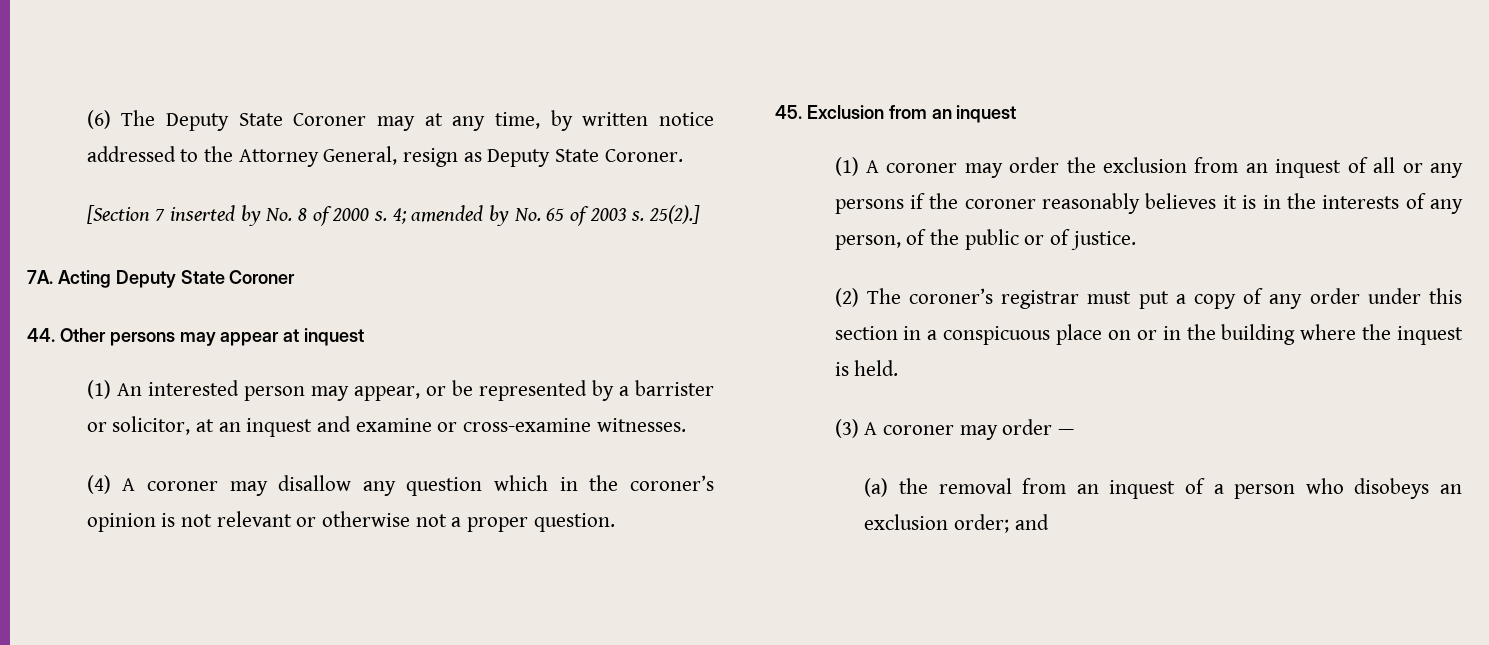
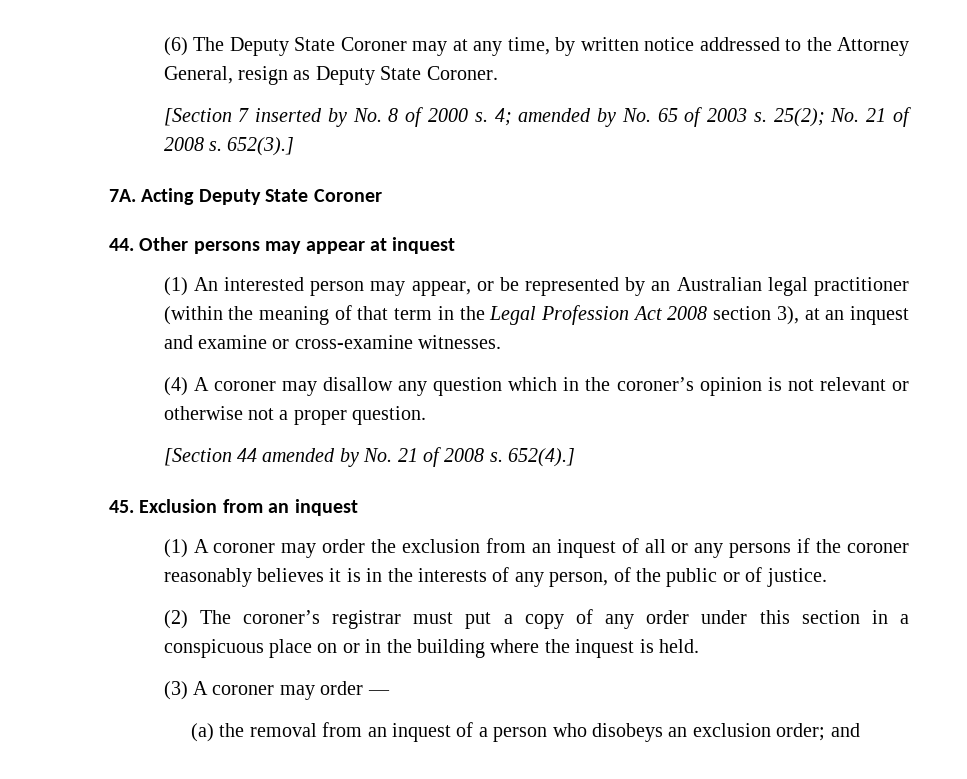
- 25(2).]
+ 25(2); No. 21 of 2008 s. 652(3).]
- (1) An interested person may appear, or be represented by a barrister or solicitor, at an inquest and examine or cross-examine witnesses.
+ (1) An interested person may appear, or be represented by an Australian legal practitioner (within the meaning of that term in the Legal Profession Act 2008 section 3), at an inquest and examine or cross-examine witnesses.
+ [Section 44 amended by No. 21 of 2008 s. 652(4).]

